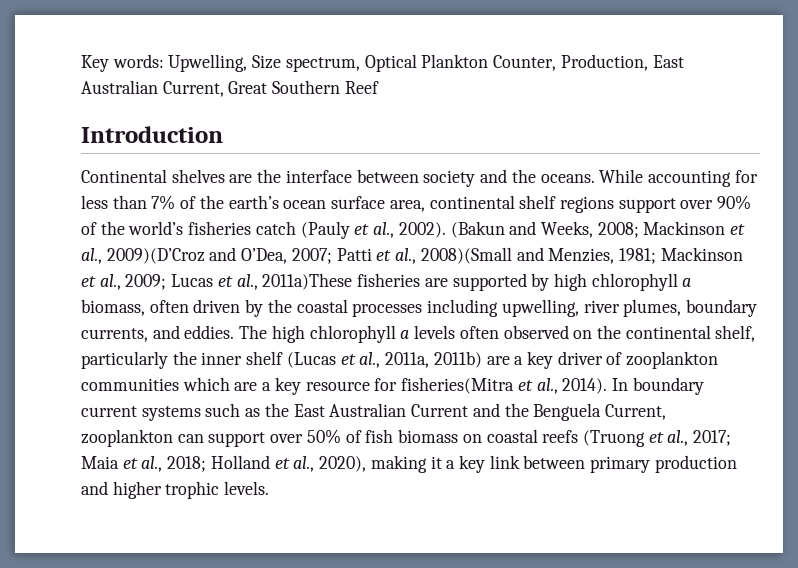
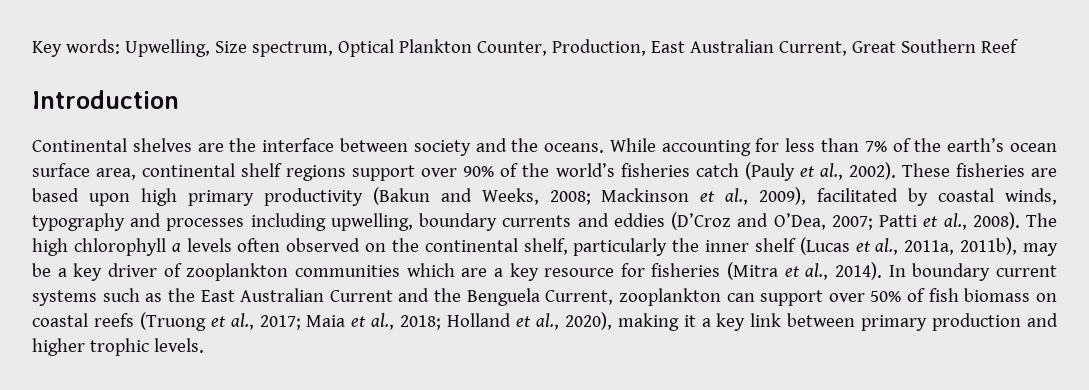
- (Bakun and Weeks, 2008; Mackinson et al., 2009)(D’Croz and O’Dea, 2007; Patti et al., 2008)(Small and Menzies, 1981; Mackinson et al., 2009; Lucas et al., 2011a)These fisheries are supported by high chlorophyll a biomass, often driven by the coastal processes including upwelling, river plumes, boundary currents, and eddies.
+ These fisheries are based upon high primary productivity (Bakun and Weeks, 2008; Mackinson et al., 2009), facilitated by coastal winds, typography and processes including upwelling, boundary currents and eddies (D’Croz and O’Dea, 2007; Patti et al., 2008).
- The high chlorophyll a levels often observed on the continental shelf, particularly the inner shelf (Lucas et al., 2011a, 2011b) are a key driver of zooplankton communities which are a key resource for fisheries(Mitra et al., 2014).
+ The high chlorophyll a levels often observed on the continental shelf, particularly the inner shelf (Lucas et al., 2011a, 2011b), may be a key driver of zooplankton communities which are a key resource for fisheries (Mitra et al., 2014).

